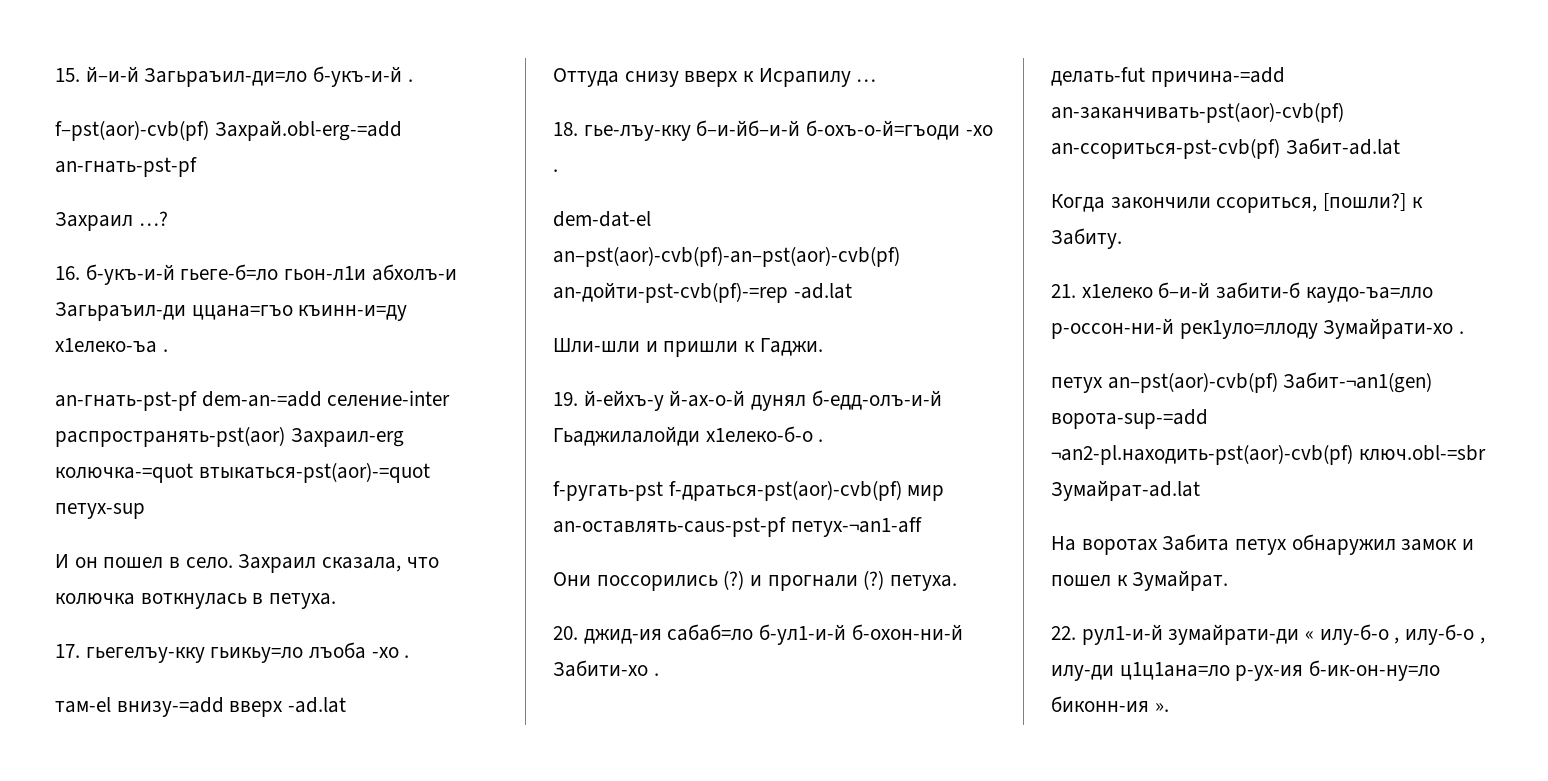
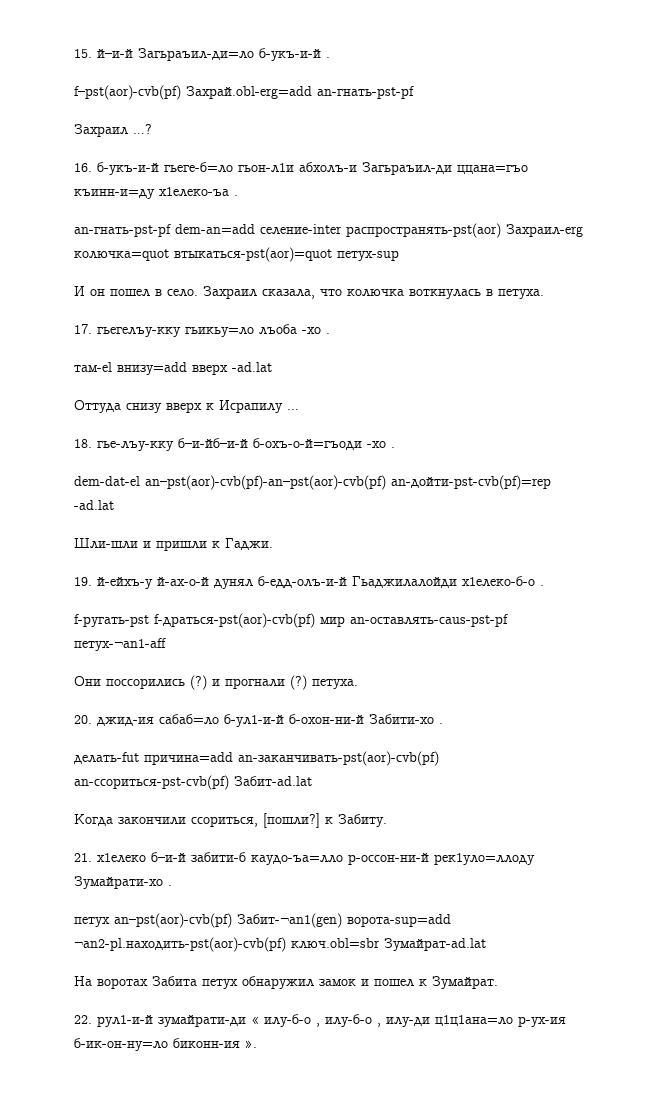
- f–pst(aor)-cvb(pf) Захрай.obl-erg-=add an-гнать-pst-pf
+ f–pst(aor)-cvb(pf) Захрай.obl-erg=add an-гнать-pst-pf
- an-гнать-pst-pf dem-an-=add селение-inter распространять-pst(aor) Захраил-erg колючка-=quot втыкаться-pst(aor)-=quot петух-sup
+ an-гнать-pst-pf dem-an=add селение-inter распространять-pst(aor) Захраил-erg колючка=quot втыкаться-pst(aor)=quot петух-sup
- там-el внизу-=add вверх -ad.lat
+ там-el внизу=add вверх -ad.lat
- dem-dat-el an–pst(aor)-cvb(pf)-an–pst(aor)-cvb(pf) an-дойти-pst-cvb(pf)-=rep -ad.lat
+ dem-dat-el an–pst(aor)-cvb(pf)-an–pst(aor)-cvb(pf) an-дойти-pst-cvb(pf)=rep -ad.lat
- делать-fut причина-=add an-заканчивать-pst(aor)-cvb(pf) an-ссориться-pst-cvb(pf) Забит-ad.lat
+ делать-fut причина=add an-заканчивать-pst(aor)-cvb(pf) an-ссориться-pst-cvb(pf) Забит-ad.lat
- петух an–pst(aor)-cvb(pf) Забит-¬an1(gen) ворота-sup-=add ¬an2-pl.находить-pst(aor)-cvb(pf) ключ.obl-=sbr Зумайрат-ad.lat
+ петух an–pst(aor)-cvb(pf) Забит-¬an1(gen) ворота-sup=add ¬an2-pl.находить-pst(aor)-cvb(pf) ключ.obl=sbr Зумайрат-ad.lat

